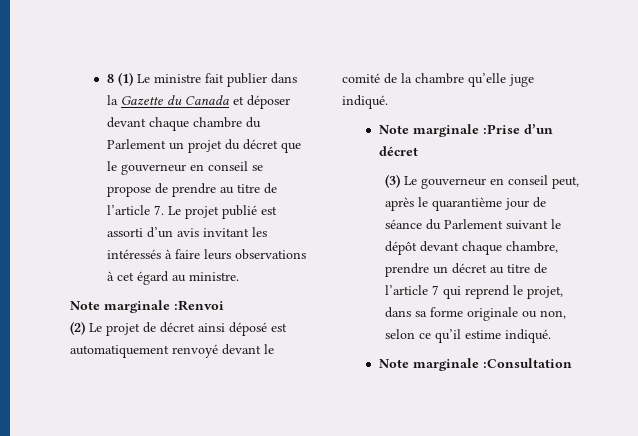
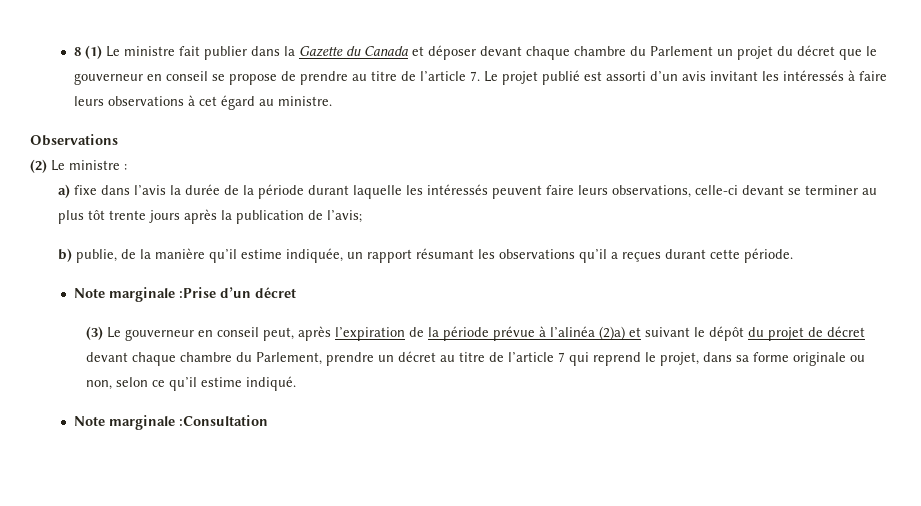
- Note marginale :Renvoi
+ Observations
- (2) Le projet de décret ainsi déposé est automatiquement renvoyé devant le comité de la chambre qu’elle juge indiqué.
+ (2) Le ministre :
+ a) fixe dans l’avis la durée de la période durant laquelle les intéressés peuvent faire leurs observations, celle-ci devant se terminer au plus tôt trente jours après la publication de l’avis;
+ b) publie, de la manière qu’il estime indiquée, un rapport résumant les observations qu’il a reçues durant cette période.
- (3) Le gouverneur en conseil peut, après le quarantième jour de séance du Parlement suivant le dépôt devant chaque chambre, prendre un décret au titre de l’article 7 qui reprend le projet, dans sa forme originale ou non, selon ce qu’il estime indiqué.
+ (3) Le gouverneur en conseil peut, après l’expiration de la période prévue à l’alinéa (2)a) et suivant le dépôt du projet de décret devant chaque chambre du Parlement, prendre un décret au titre de l’article 7 qui reprend le projet, dans sa forme originale ou non, selon ce qu’il estime indiqué.

